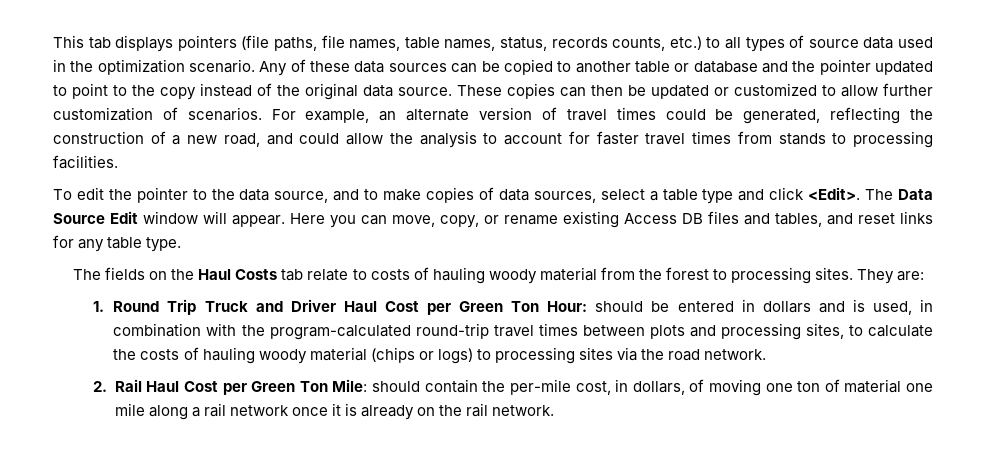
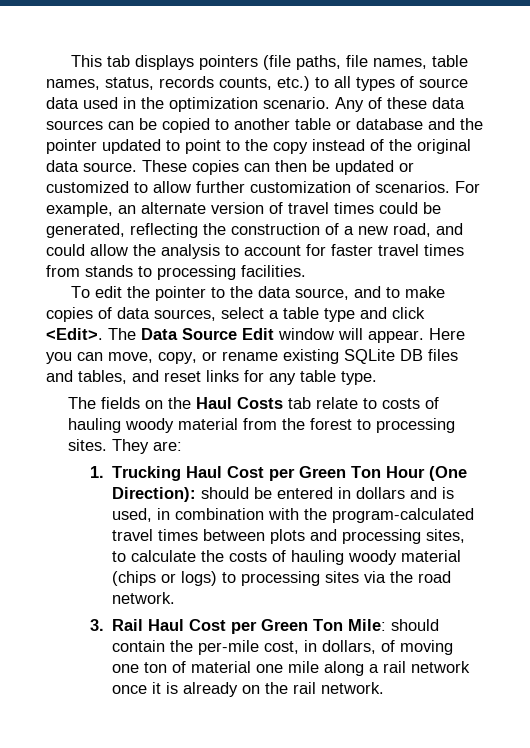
- Here you can move, copy, or rename existing Access DB files and tables, and reset links for any table type.
+ Here you can move, copy, or rename existing SQLite DB files and tables, and reset links for any table type.
- 1. Round Trip Truck and Driver Haul Cost per Green Ton Hour: should be entered in dollars and is used, in combination with the program-calculated round-trip travel times between plots and processing sites, to calculate the costs of hauling woody material (chips or logs) to processing sites via the road network.
+ 1. Trucking Haul Cost per Green Ton Hour (One Direction): should be entered in dollars and is used, in combination with the program-calculated travel times between plots and processing sites, to calculate the costs of hauling woody material (chips or logs) to processing sites via the road network.
- 2. Rail Haul Cost per Green Ton Mile: should contain the per-mile cost, in dollars, of moving one ton of material one mile along a rail network once it is already on the rail network.
+ 3. Rail Haul Cost per Green Ton Mile: should contain the per-mile cost, in dollars, of moving one ton of material one mile along a rail network once it is already on the rail network.

